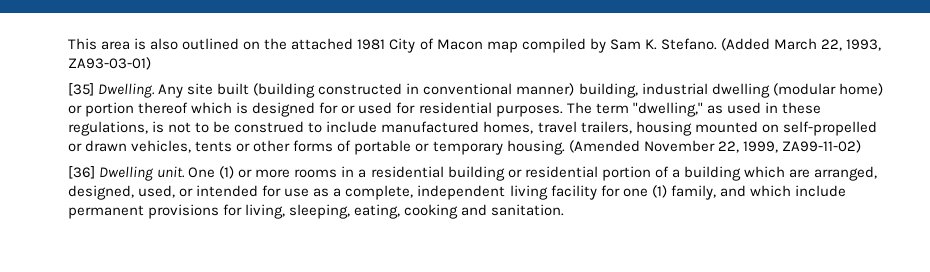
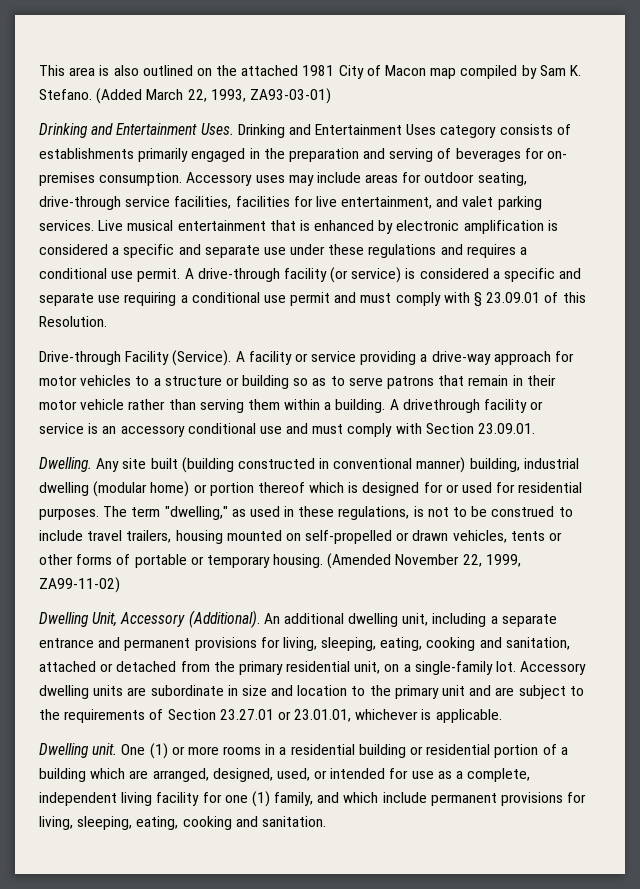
- [35] Dwelling.
+ Drinking and Entertainment Uses. Drinking and Entertainment Uses category consists of establishments primarily engaged in the preparation and serving of beverages for on- premises consumption. Accessory uses may include areas for outdoor seating, drive-through service facilities, facilities for live entertainment, and valet parking services. Live musical entertainment that is enhanced by electronic amplification is considered a specific and separate use under these regulations and requires a conditional use permit. A drive-through facility (or service) is considered a specific and separate use requiring a conditional use permit and must comply with § 23.09.01 of this Resolution.
+ Drive-through Facility (Service). A facility or service providing a drive-way approach for motor vehicles to a structure or building so as to serve patrons that remain in their motor vehicle rather than serving them within a building. A drivethrough facility or service is an accessory conditional use and must comply with Section 23.09.01.
+ Dwelling.
- The term "dwelling," as used in these regulations, is not to be construed to include manufactured homes, travel trailers, housing mounted on self-propelled or drawn vehicles, tents or other forms of portable or temporary housing.
+ The term "dwelling," as used in these regulations, is not to be construed to include travel trailers, housing mounted on self-propelled or drawn vehicles, tents or other forms of portable or temporary housing.
- [36] Dwelling unit.
+ Dwelling Unit, Accessory (Additional). An additional dwelling unit, including a separate entrance and permanent provisions for living, sleeping, eating, cooking and sanitation, attached or detached from the primary residential unit, on a single-family lot. Accessory dwelling units are subordinate in size and location to the primary unit and are subject to the requirements of Section 23.27.01 or 23.01.01, whichever is applicable.
+ Dwelling unit.

